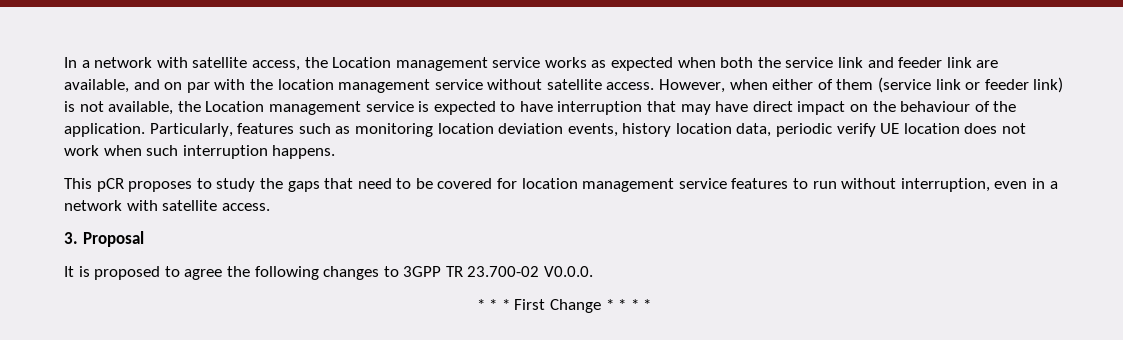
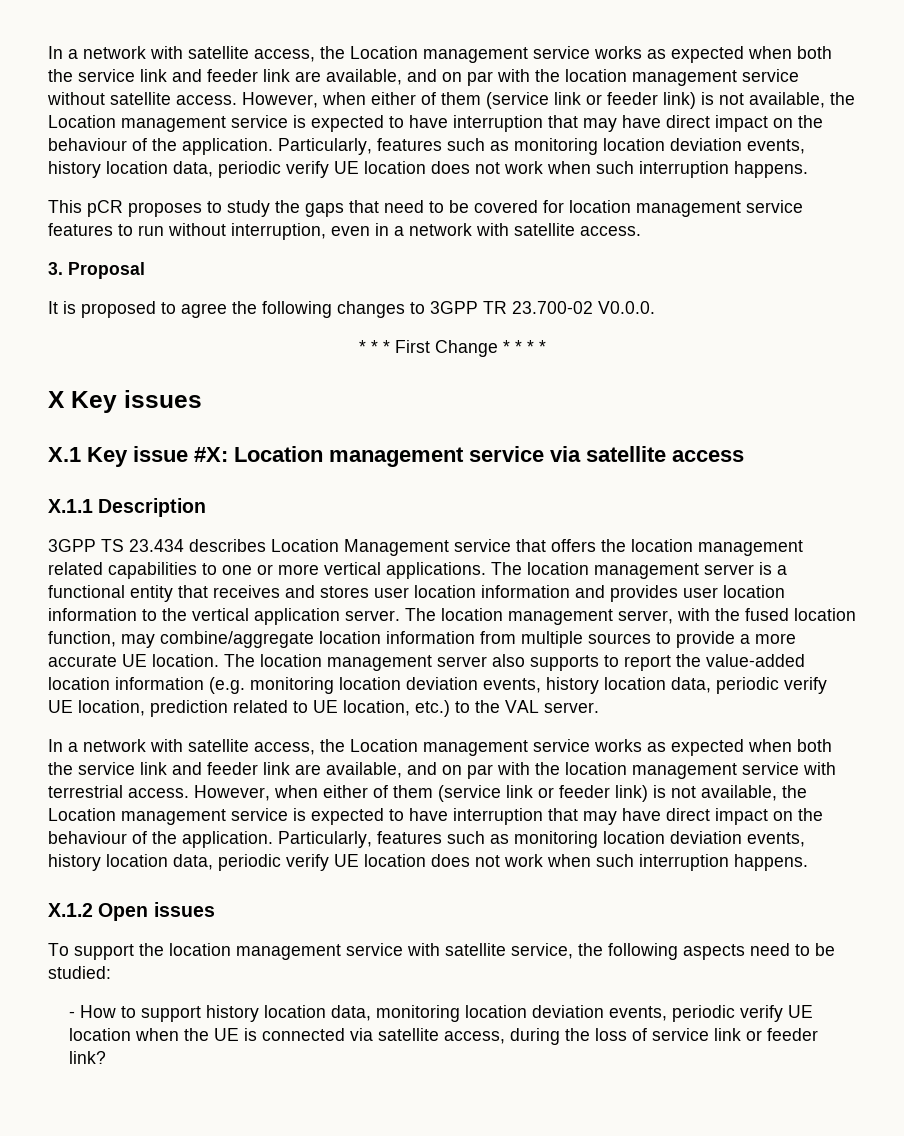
+ X Key issues
+ X.1 Key issue #X: Location management service via satellite access
+ X.1.1 Description
+ 3GPP TS 23.434 describes Location Management service that offers the location management related capabilities to one or more vertical applications. The location management server is a functional entity that receives and stores user location information and provides user location information to the vertical application server. The location management server, with the fused location function, may combine/aggregate location information from multiple sources to provide a more accurate UE location. The location management server also supports to report the value-added location information (e.g. monitoring location deviation events, history location data, periodic verify UE location, prediction related to UE location, etc.) to the VAL server.
+ In a network with satellite access, the Location management service works as expected when both the service link and feeder link are available, and on par with the location management service with terrestrial access. However, when either of them (service link or feeder link) is not available, the Location management service is expected to have interruption that may have direct impact on the behaviour of the application. Particularly, features such as monitoring location deviation events, history location data, periodic verify UE location does not work when such interruption happens.
+ X.1.2 Open issues
+ To support the location management service with satellite service, the following aspects need to be studied:
+ - How to support history location data, monitoring location deviation events, periodic verify UE location when the UE is connected via satellite access, during the loss of service link or feeder link?

